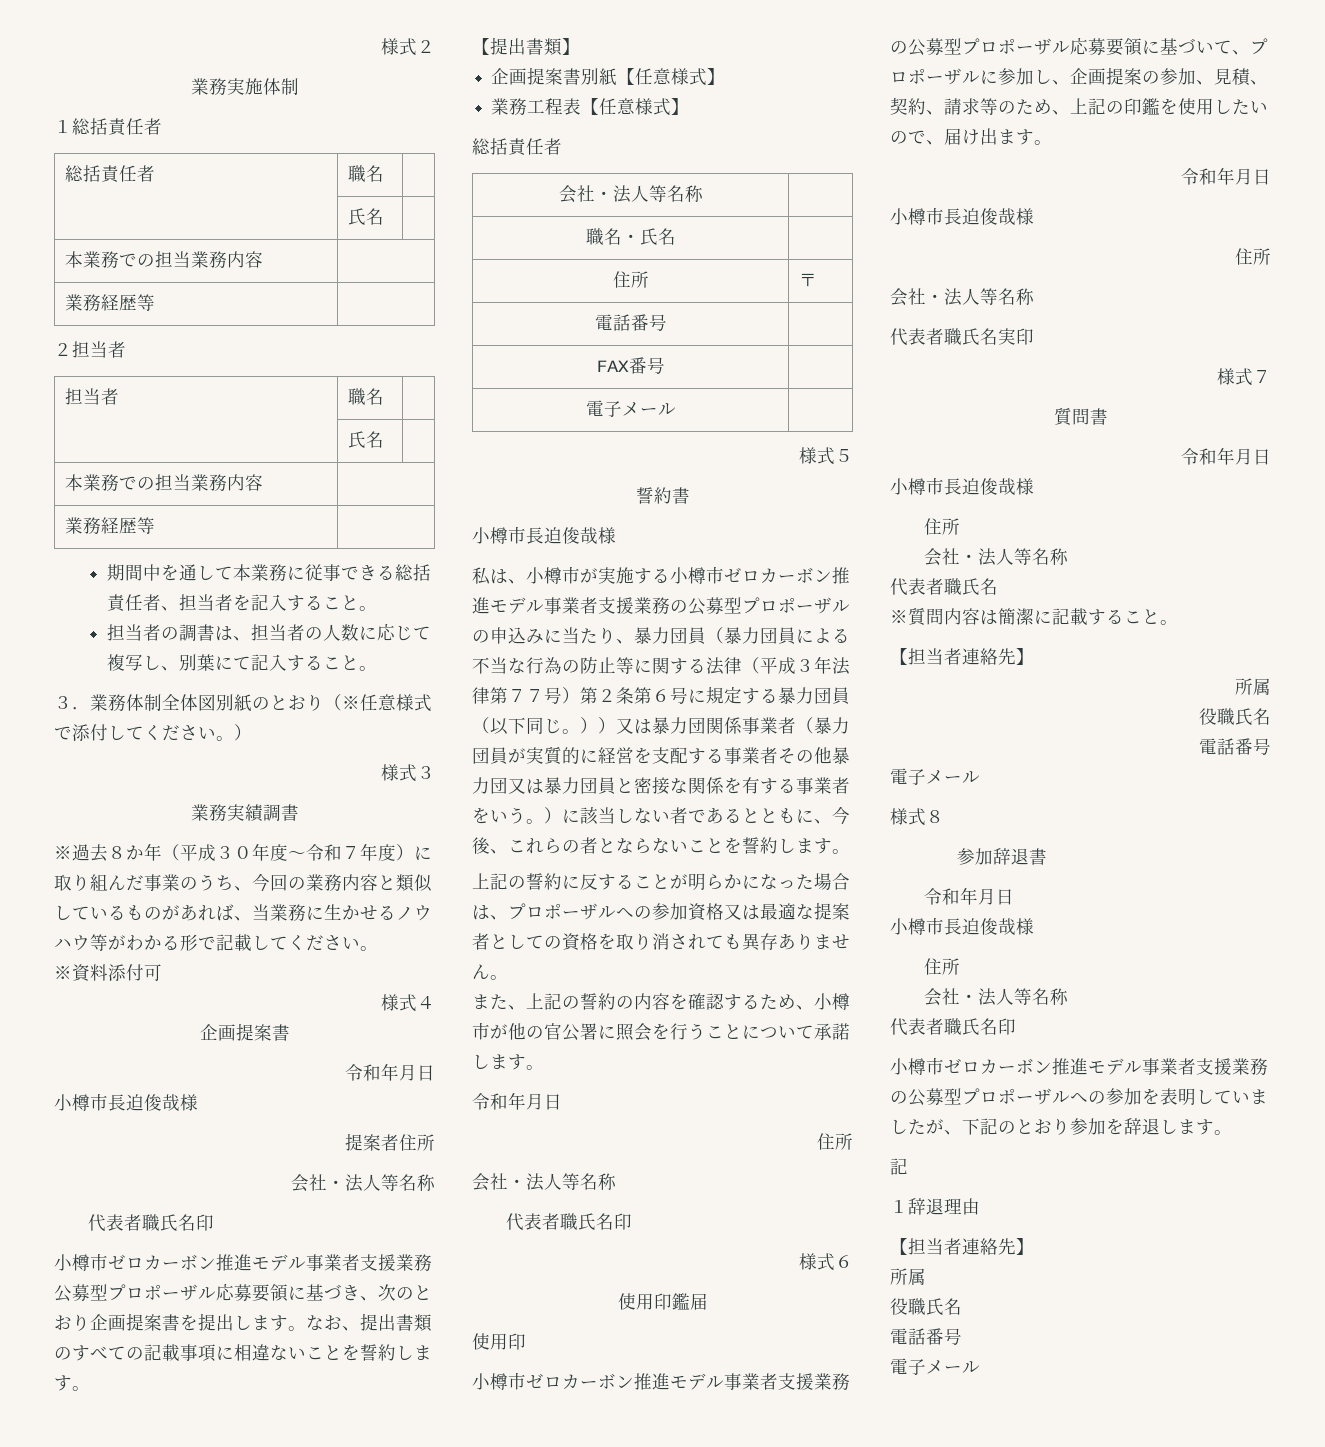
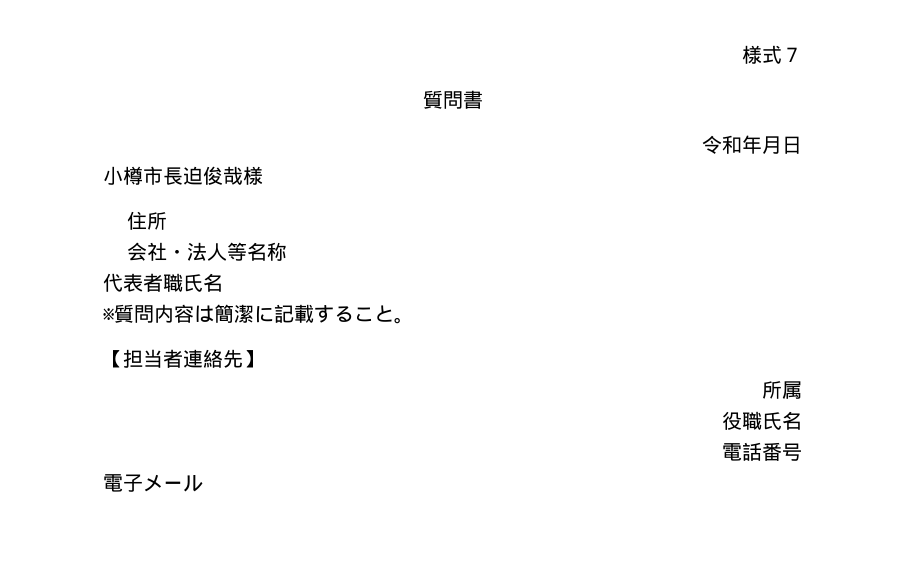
- 様式２
- 業務実施体制
- １総括責任者
- 総括責任者 | 職名 |
- | 氏名 |
- 本業務での担当業務内容 |
- 業務経歴等 |
- ２担当者
- 担当者 | 職名 |
- | 氏名 |
- 本業務での担当業務内容 |
- 業務経歴等 |
- 期間中を通して本業務に従事できる総括責任者、担当者を記入すること。
- 担当者の調書は、担当者の人数に応じて複写し、別葉にて記入すること。
- ３．業務体制全体図別紙のとおり（※任意様式で添付してください。）
- 様式３
- 業務実績調書
- ※過去８か年（平成３０年度～令和７年度）に取り組んだ事業のうち、今回の業務内容と類似しているものがあれば、当業務に生かせるノウハウ等がわかる形で記載してください。
- ※資料添付可
- 様式４
- 企画提案書
- 令和年月日
- 小樽市長迫俊哉様
- 提案者住所
- 会社・法人等名称
- 代表者職氏名印
- 小樽市ゼロカーボン推進モデル事業者支援業務公募型プロポーザル応募要領に基づき、次のとおり企画提案書を提出します。なお、提出書類のすべての記載事項に相違ないことを誓約します。
- 【提出書類】
- 企画提案書別紙【任意様式】
- 業務工程表【任意様式】
- 総括責任者
- 会社・法人等名称 |
- 職名・氏名 |
- 住所 | 〒
- 電話番号 |
- FAX番号 |
- 電子メール |
- 様式５
- 誓約書
- 小樽市長迫俊哉様
- 私は、小樽市が実施する小樽市ゼロカーボン推進モデル事業者支援業務の公募型プロポーザルの申込みに当たり、暴力団員（暴力団員による不当な行為の防止等に関する法律（平成３年法律第７７号）第２条第６号に規定する暴力団員（以下同じ。））又は暴力団関係事業者（暴力団員が実質的に経営を支配する事業者その他暴力団又は暴力団員と密接な関係を有する事業者をいう。）に該当しない者であるとともに、今後、これらの者とならないことを誓約します。
- 上記の誓約に反することが明らかになった場合は、プロポーザルへの参加資格又は最適な提案者としての資格を取り消されても異存ありません。
- また、上記の誓約の内容を確認するため、小樽市が他の官公署に照会を行うことについて承諾します。
- 令和年月日
- 住所
- 会社・法人等名称
- 代表者職氏名印
- 様式６
- 使用印鑑届
- 使用印
- 小樽市ゼロカーボン推進モデル事業者支援業務の公募型プロポーザル応募要領に基づいて、プロポーザルに参加し、企画提案の参加、見積、契約、請求等のため、上記の印鑑を使用したいので、届け出ます。
- 令和年月日
- 小樽市長迫俊哉様
- 住所
- 会社・法人等名称
- 代表者職氏名実印
- 様式８
- 参加辞退書
- 令和年月日
- 小樽市長迫俊哉様
- 住所
- 会社・法人等名称
- 代表者職氏名印
- 小樽市ゼロカーボン推進モデル事業者支援業務の公募型プロポーザルへの参加を表明していましたが、下記のとおり参加を辞退します。
- 記
- １辞退理由
- 【担当者連絡先】
- 所属
- 役職氏名
- 電話番号
- 電子メール

